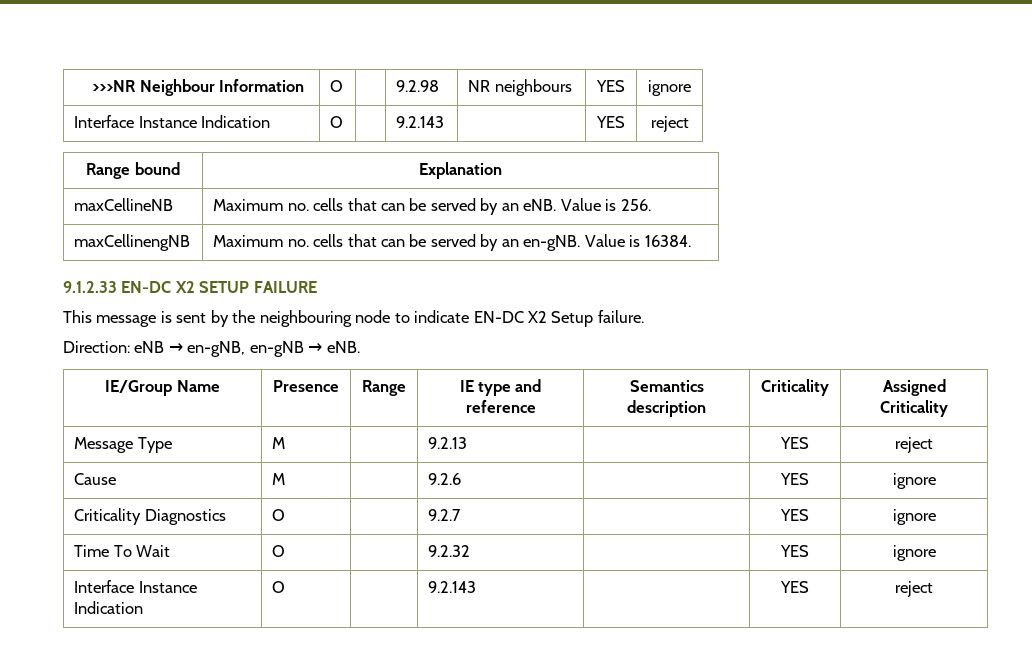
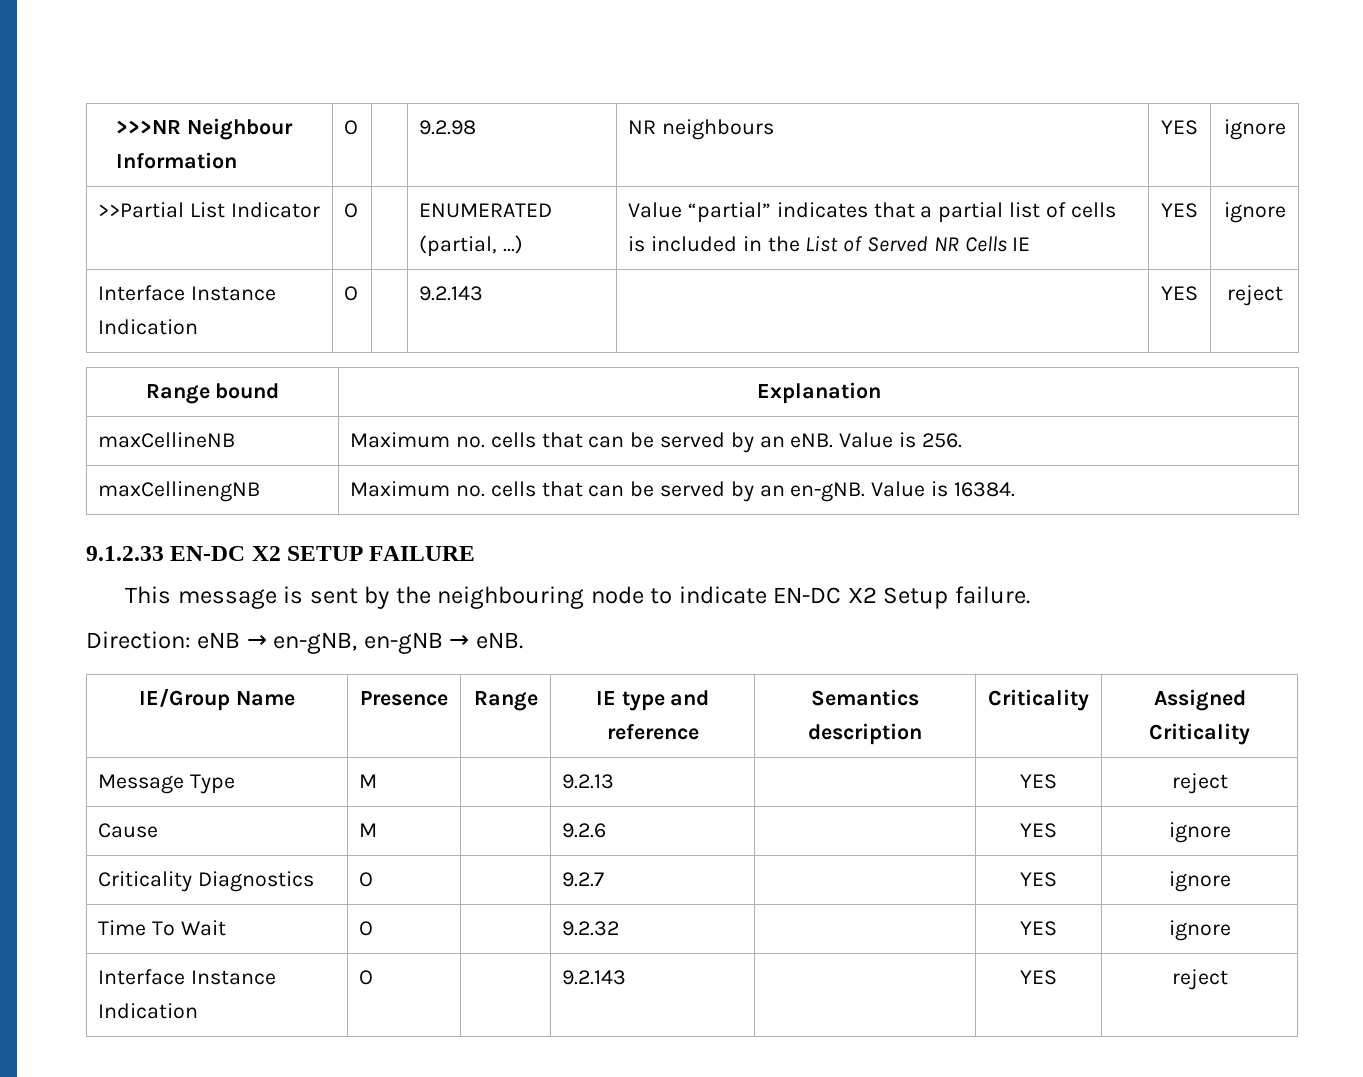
+ >>Partial List Indicator | O | | ENUMERATED (partial, ...) | Value “partial” indicates that a partial list of cells is included in the List of Served NR Cells IE | YES | ignore

